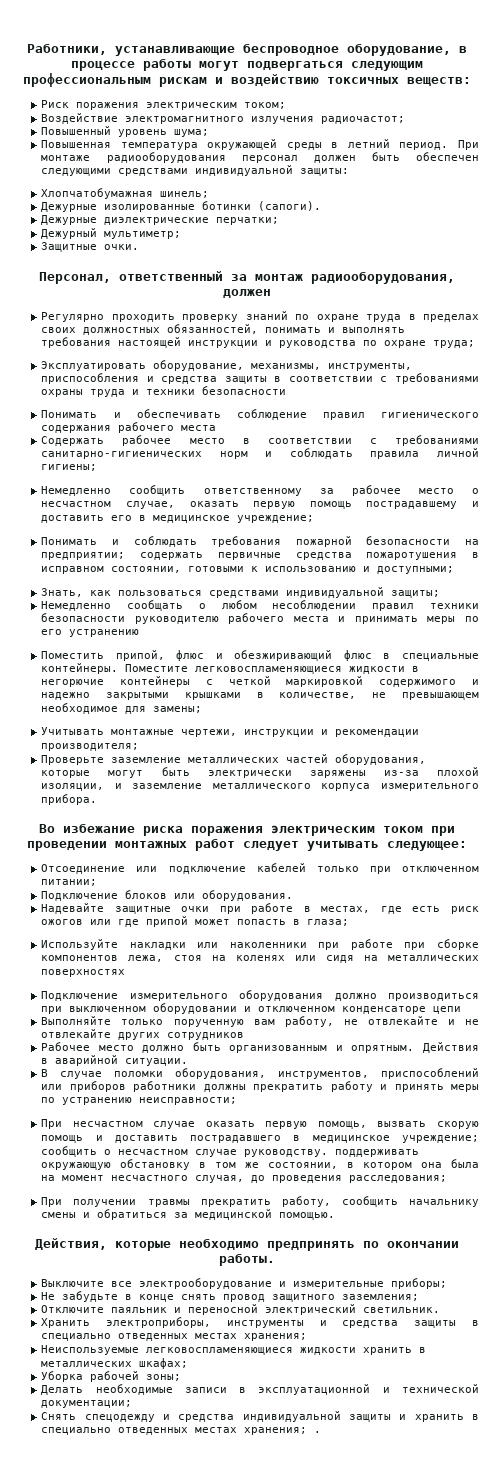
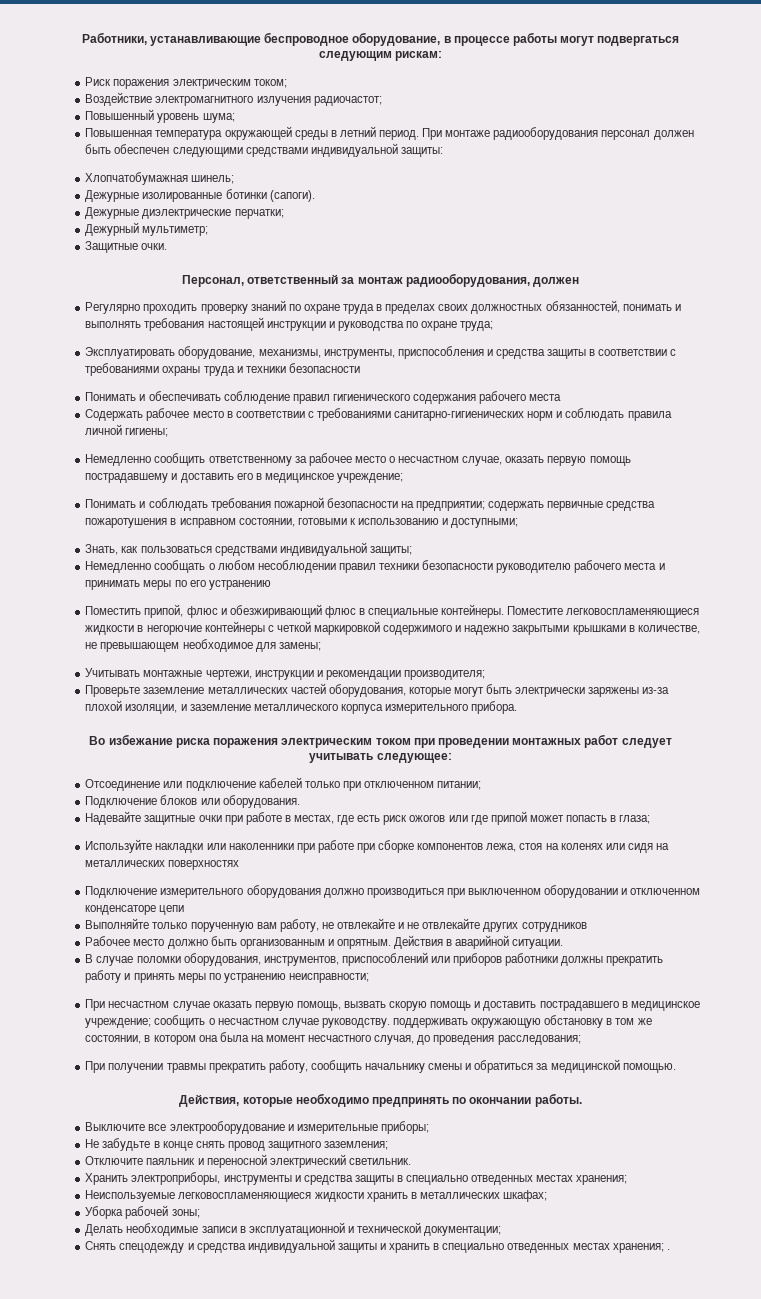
- Работники, устанавливающие беспроводное оборудование, в процессе работы могут подвергаться следующим профессиональным рискам и воздействию токсичных веществ:
+ Работники, устанавливающие беспроводное оборудование, в процессе работы могут подвергаться следующим рискам:

